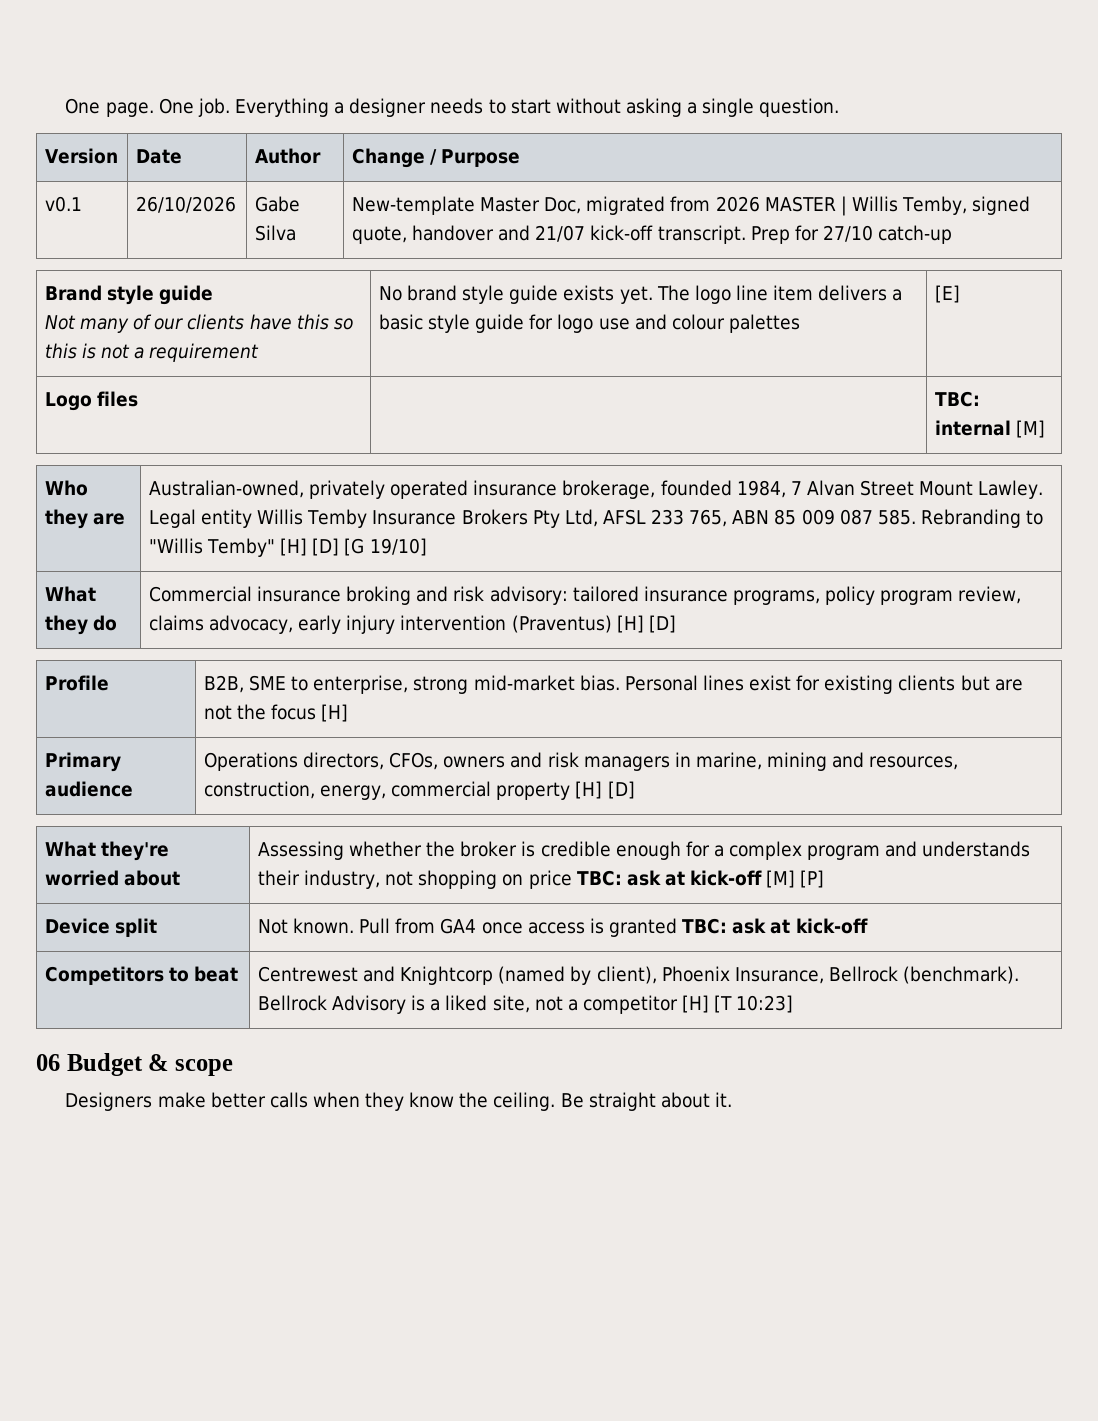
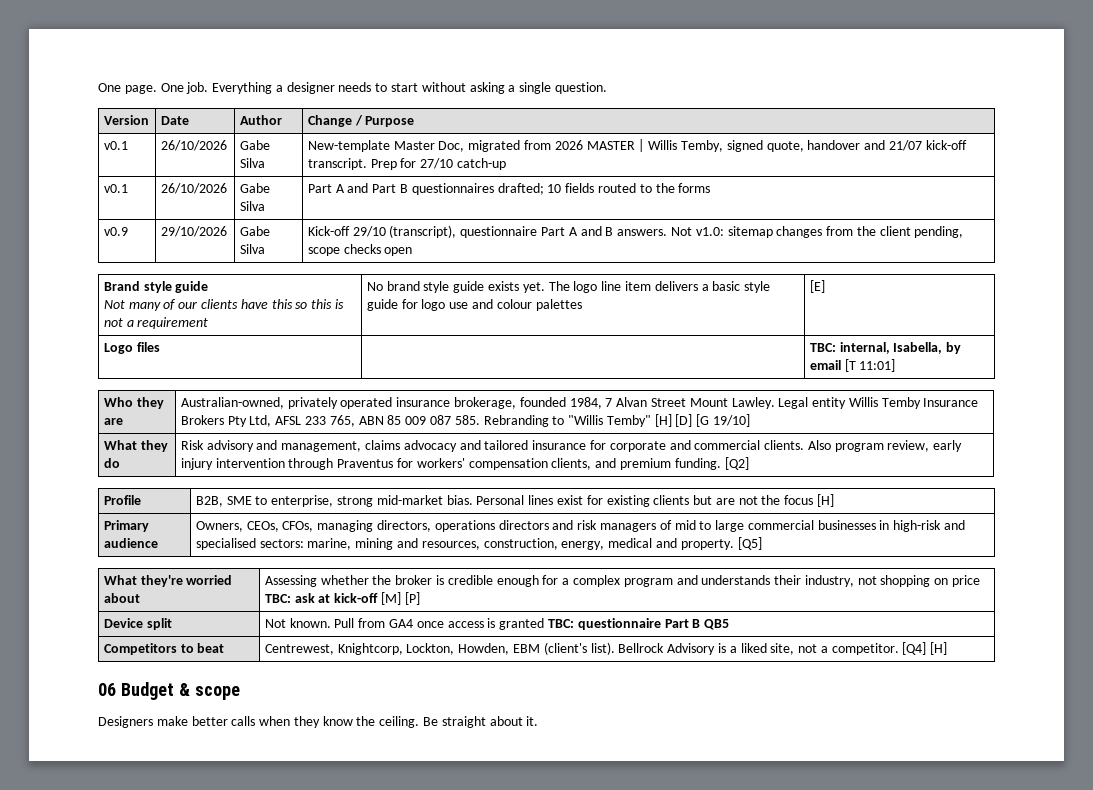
+ v0.1 | 26/10/2026 | Gabe Silva | Part A and Part B questionnaires drafted; 10 fields routed to the forms
+ v0.9 | 29/10/2026 | Gabe Silva | Kick-off 29/10 (transcript), questionnaire Part A and B answers. Not v1.0: sitemap changes from the client pending, scope checks open
- Logo files | | TBC: internal [M]
+ Logo files | | TBC: internal, Isabella, by email [T 11:01]
- What they do | Commercial insurance broking and risk advisory: tailored insurance programs, policy program review, claims advocacy, early injury intervention (Praventus) [H] [D]
+ What they do | Risk advisory and management, claims advocacy and tailored insurance for corporate and commercial clients. Also program review, early injury intervention through Praventus for workers' compensation clients, and premium funding. [Q2]
- Primary audience | Operations directors, CFOs, owners and risk managers in marine, mining and resources, construction, energy, commercial property [H] [D]
+ Primary audience | Owners, CEOs, CFOs, managing directors, operations directors and risk managers of mid to large commercial businesses in high-risk and specialised sectors: marine, mining and resources, construction, energy, medical and property. [Q5]
- Device split | Not known. Pull from GA4 once access is granted TBC: ask at kick-off
+ Device split | Not known. Pull from GA4 once access is granted TBC: questionnaire Part B QB5
- Competitors to beat | Centrewest and Knightcorp (named by client), Phoenix Insurance, Bellrock (benchmark). Bellrock Advisory is a liked site, not a competitor [H] [T 10:23]
+ Competitors to beat | Centrewest, Knightcorp, Lockton, Howden, EBM (client's list). Bellrock Advisory is a liked site, not a competitor. [Q4] [H]

